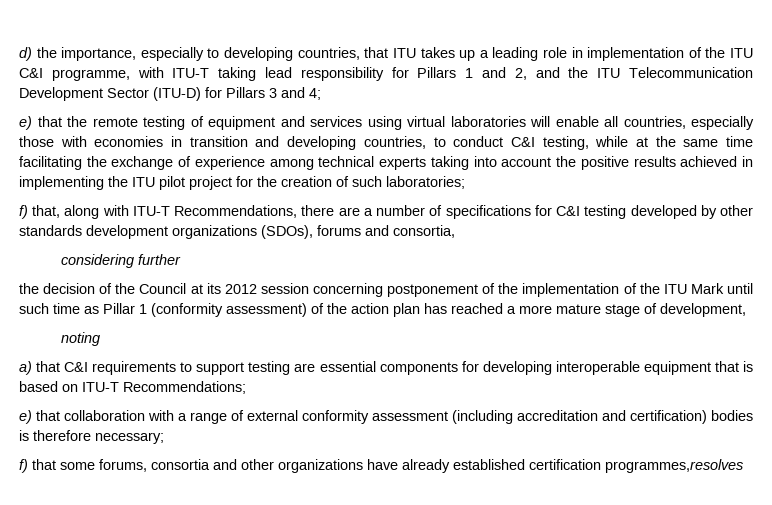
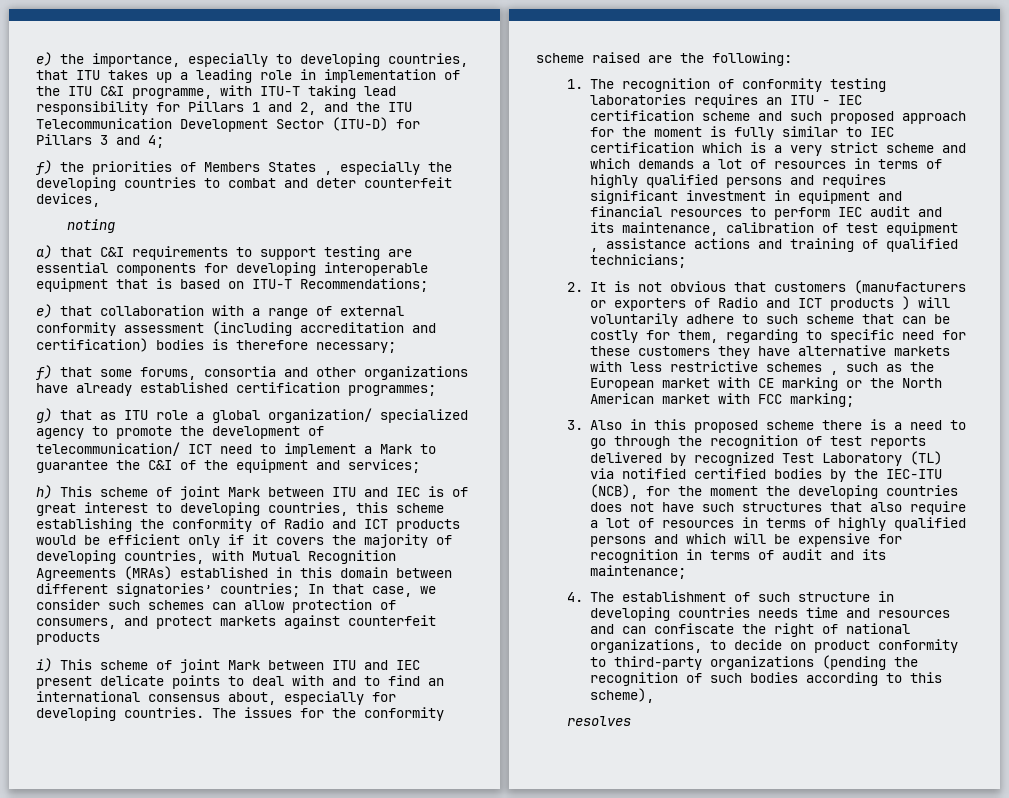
- d) the importance, especially to developing countries, that ITU takes up a leading role in implementation of the ITU C&I programme, with ITU-T taking lead responsibility for Pillars 1 and 2, and the ITU Telecommunication Development Sector (ITU-D) for Pillars 3 and 4;
+ e) the importance, especially to developing countries, that ITU takes up a leading role in implementation of the ITU C&I programme, with ITU-T taking lead responsibility for Pillars 1 and 2, and the ITU Telecommunication Development Sector (ITU-D) for Pillars 3 and 4;
- e) that the remote testing of equipment and services using virtual laboratories will enable all countries, especially those with economies in transition and developing countries, to conduct C&I testing, while at the same time facilitating the exchange of experience among technical experts taking into account the positive results achieved in implementing the ITU pilot project for the creation of such laboratories;
- f) that, along with ITU-T Recommendations, there are a number of specifications for C&I testing developed by other standards development organizations (SDOs), forums and consortia,
- considering further
- the decision of the Council at its 2012 session concerning postponement of the implementation of the ITU Mark until such time as Pillar 1 (conformity assessment) of the action plan has reached a more mature stage of development,
+ f) the priorities of Members States , especially the developing countries to combat and deter counterfeit devices,
- f) that some forums, consortia and other organizations have already established certification programmes,resolves
+ f) that some forums, consortia and other organizations have already established certification programmes;
+ g) that as ITU role a global organization/ specialized agency to promote the development of telecommunication/ ICT need to implement a Mark to guarantee the C&I of the equipment and services;
+ h) This scheme of joint Mark between ITU and IEC is of great interest to developing countries, this scheme establishing the conformity of Radio and ICT products would be efficient only if it covers the majority of developing countries, with Mutual Recognition Agreements (MRAs) established in this domain between different signatories’ countries; In that case, we consider such schemes can allow protection of consumers, and protect markets against counterfeit products
+ i) This scheme of joint Mark between ITU and IEC present delicate points to deal with and to find an international consensus about, especially for developing countries. The issues for the conformity scheme raised are the following:
+ 1. The recognition of conformity testing laboratories requires an ITU - IEC certification scheme and such proposed approach for the moment is fully similar to IEC certification which is a very strict scheme and which demands a lot of resources in terms of highly qualified persons and requires significant investment in equipment and financial resources to perform IEC audit and its maintenance, calibration of test equipment , assistance actions and training of qualified technicians;
+ 2. It is not obvious that customers (manufacturers or exporters of Radio and ICT products ) will voluntarily adhere to such scheme that can be costly for them, regarding to specific need for these customers they have alternative markets with less restrictive schemes , such as the European market with CE marking or the North American market with FCC marking;
+ 3. Also in this proposed scheme there is a need to go through the recognition of test reports delivered by recognized Test Laboratory (TL) via notified certified bodies by the IEC-ITU (NCB), for the moment the developing countries does not have such structures that also require a lot of resources in terms of highly qualified persons and which will be expensive for recognition in terms of audit and its maintenance;
+ 4. The establishment of such structure in developing countries needs time and resources and can confiscate the right of national organizations, to decide on product conformity to third-party organizations (pending the recognition of such bodies according to this scheme),
+ resolves

